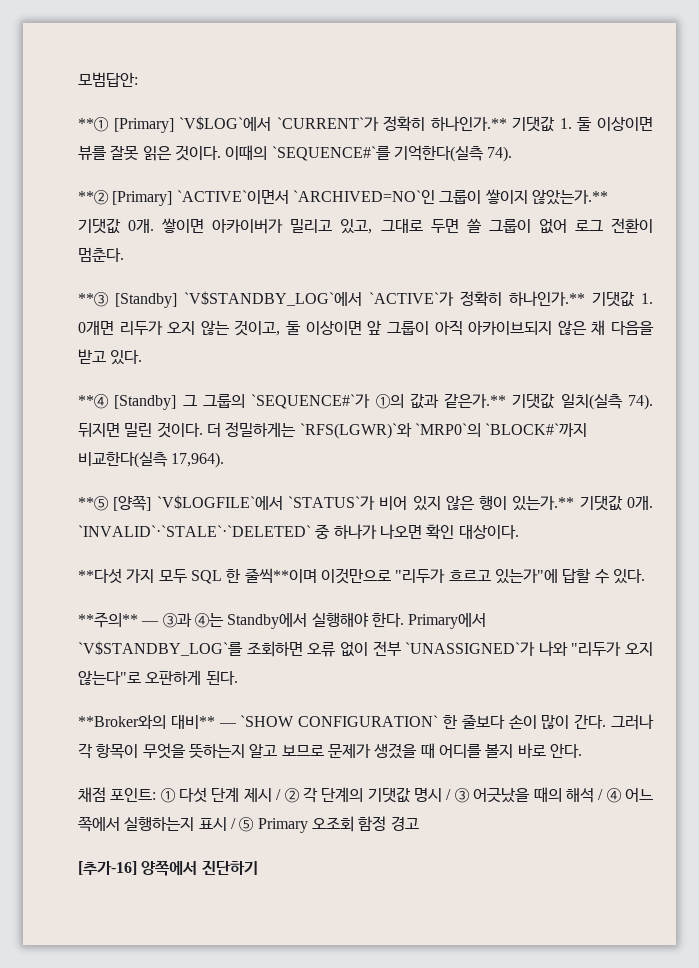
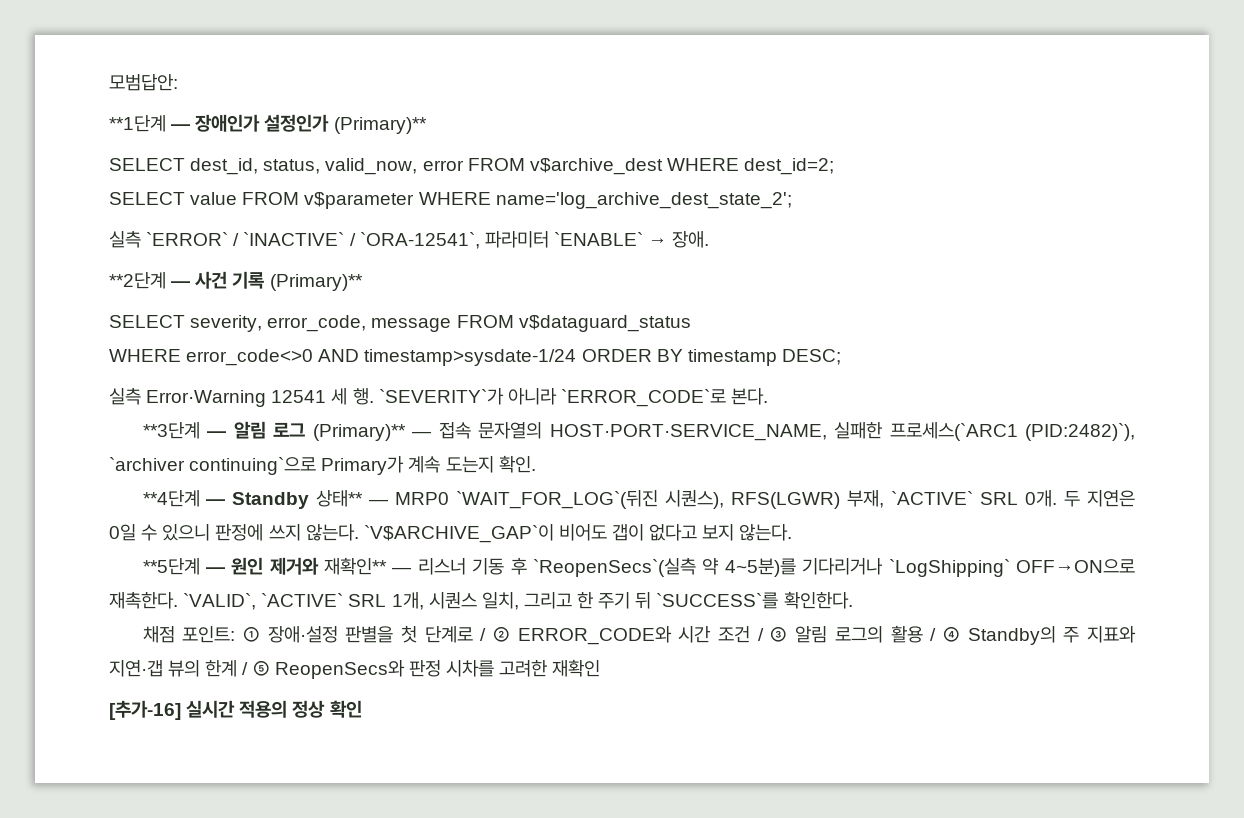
- **① [Primary] `V$LOG`에서 `CURRENT`가 정확히 하나인가.** 기댓값 1. 둘 이상이면 뷰를 잘못 읽은 것이다. 이때의 `SEQUENCE#`를 기억한다(실측 74).
- **② [Primary] `ACTIVE`이면서 `ARCHIVED=NO`인 그룹이 쌓이지 않았는가.** 기댓값 0개. 쌓이면 아카이버가 밀리고 있고, 그대로 두면 쓸 그룹이 없어 로그 전환이 멈춘다.
- **③ [Standby] `V$STANDBY_LOG`에서 `ACTIVE`가 정확히 하나인가.** 기댓값 1. 0개면 리두가 오지 않는 것이고, 둘 이상이면 앞 그룹이 아직 아카이브되지 않은 채 다음을 받고 있다.
- **④ [Standby] 그 그룹의 `SEQUENCE#`가 ①의 값과 같은가.** 기댓값 일치(실측 74). 뒤지면 밀린 것이다. 더 정밀하게는 `RFS(LGWR)`와 `MRP0`의 `BLOCK#`까지 비교한다(실측 17,964).
- **⑤ [양쪽] `V$LOGFILE`에서 `STATUS`가 비어 있지 않은 행이 있는가.** 기댓값 0개. `INVALID`·`STALE`·`DELETED` 중 하나가 나오면 확인 대상이다.
- **다섯 가지 모두 SQL 한 줄씩**이며 이것만으로 "리두가 흐르고 있는가"에 답할 수 있다.
- **주의** — ③과 ④는 Standby에서 실행해야 한다. Primary에서 `V$STANDBY_LOG`를 조회하면 오류 없이 전부 `UNASSIGNED`가 나와 "리두가 오지 않는다"로 오판하게 된다.
- **Broker와의 대비** — `SHOW CONFIGURATION` 한 줄보다 손이 많이 간다. 그러나 각 항목이 무엇을 뜻하는지 알고 보므로 문제가 생겼을 때 어디를 볼지 바로 안다.
- 채점 포인트: ① 다섯 단계 제시 / ② 각 단계의 기댓값 명시 / ③ 어긋났을 때의 해석 / ④ 어느 쪽에서 실행하는지 표시 / ⑤ Primary 오조회 함정 경고
- [추가-16] 양쪽에서 진단하기
+ **1단계 — 장애인가 설정인가 (Primary)**
+ SELECT dest_id, status, valid_now, error FROM v$archive_dest WHERE dest_id=2;
+ SELECT value FROM v$parameter WHERE name='log_archive_dest_state_2';
+ 실측 `ERROR` / `INACTIVE` / `ORA-12541`, 파라미터 `ENABLE` → 장애.
+ **2단계 — 사건 기록 (Primary)**
+ SELECT severity, error_code, message FROM v$dataguard_status
+ WHERE error_code<>0 AND timestamp>sysdate-1/24 ORDER BY timestamp DESC;
+ 실측 Error·Warning 12541 세 행. `SEVERITY`가 아니라 `ERROR_CODE`로 본다.
+ **3단계 — 알림 로그 (Primary)** — 접속 문자열의 HOST·PORT·SERVICE_NAME, 실패한 프로세스(`ARC1 (PID:2482)`), `archiver continuing`으로 Primary가 계속 도는지 확인.
+ **4단계 — Standby 상태** — MRP0 `WAIT_FOR_LOG`(뒤진 시퀀스), RFS(LGWR) 부재, `ACTIVE` SRL 0개. 두 지연은 0일 수 있으니 판정에 쓰지 않는다. `V$ARCHIVE_GAP`이 비어도 갭이 없다고 보지 않는다.
+ **5단계 — 원인 제거와 재확인** — 리스너 기동 후 `ReopenSecs`(실측 약 4~5분)를 기다리거나 `LogShipping` OFF→ON으로 재촉한다. `VALID`, `ACTIVE` SRL 1개, 시퀀스 일치, 그리고 한 주기 뒤 `SUCCESS`를 확인한다.
+ 채점 포인트: ① 장애·설정 판별을 첫 단계로 / ② ERROR_CODE와 시간 조건 / ③ 알림 로그의 활용 / ④ Standby의 주 지표와 지연·갭 뷰의 한계 / ⑤ ReopenSecs와 판정 시차를 고려한 재확인
+ [추가-16] 실시간 적용의 정상 확인

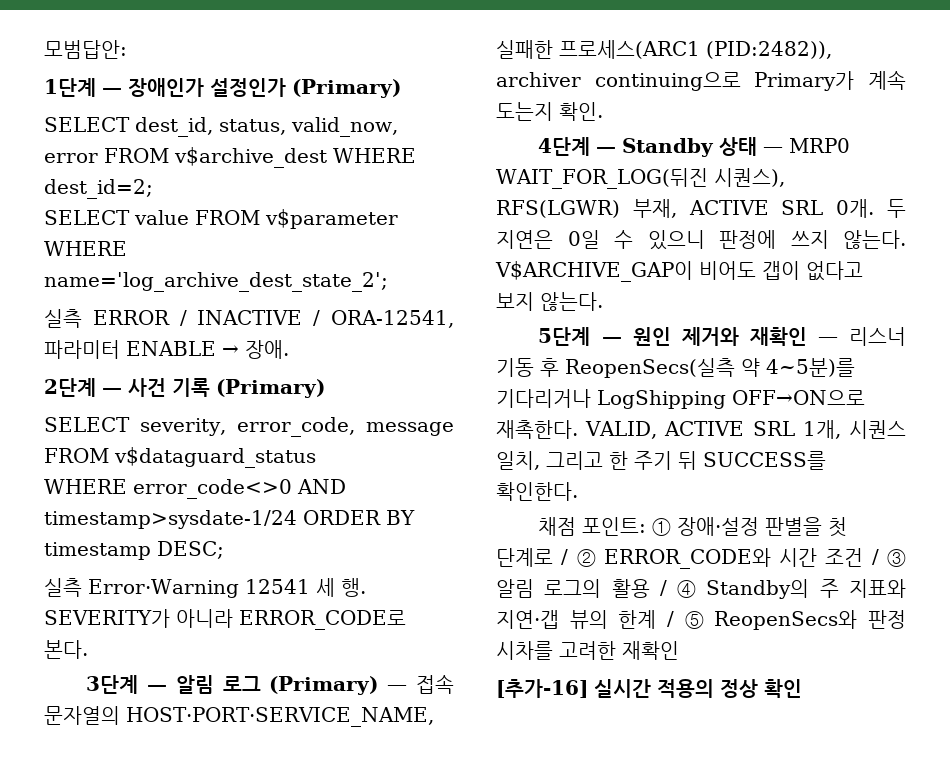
- **1단계 — 장애인가 설정인가 (Primary)**
+ 1단계 — 장애인가 설정인가 (Primary)
- 실측 `ERROR` / `INACTIVE` / `ORA-12541`, 파라미터 `ENABLE` → 장애.
+ 실측 ERROR / INACTIVE / ORA-12541, 파라미터 ENABLE → 장애.
- **2단계 — 사건 기록 (Primary)**
+ 2단계 — 사건 기록 (Primary)
- `SEVERITY`가 아니라 `ERROR_CODE`로 본다.
+ SEVERITY가 아니라 ERROR_CODE로 본다.
- **3단계 — 알림 로그 (Primary)** — 접속 문자열의 HOST·PORT·SERVICE_NAME, 실패한 프로세스(`ARC1 (PID:2482)`), `archiver continuing`으로 Primary가 계속 도는지 확인.
+ 3단계 — 알림 로그 (Primary) — 접속 문자열의 HOST·PORT·SERVICE_NAME, 실패한 프로세스(ARC1 (PID:2482)), archiver continuing으로 Primary가 계속 도는지 확인.
- **4단계 — Standby 상태** — MRP0 `WAIT_FOR_LOG`(뒤진 시퀀스), RFS(LGWR) 부재, `ACTIVE` SRL 0개.
+ 4단계 — Standby 상태 — MRP0 WAIT_FOR_LOG(뒤진 시퀀스), RFS(LGWR) 부재, ACTIVE SRL 0개.
- `V$ARCHIVE_GAP`이 비어도 갭이 없다고 보지 않는다.
+ V$ARCHIVE_GAP이 비어도 갭이 없다고 보지 않는다.
- **5단계 — 원인 제거와 재확인** — 리스너 기동 후 `ReopenSecs`(실측 약 4~5분)를 기다리거나 `LogShipping` OFF→ON으로 재촉한다.
+ 5단계 — 원인 제거와 재확인 — 리스너 기동 후 ReopenSecs(실측 약 4~5분)를 기다리거나 LogShipping OFF→ON으로 재촉한다.
- `VALID`, `ACTIVE` SRL 1개, 시퀀스 일치, 그리고 한 주기 뒤 `SUCCESS`를 확인한다.
+ VALID, ACTIVE SRL 1개, 시퀀스 일치, 그리고 한 주기 뒤 SUCCESS를 확인한다.

